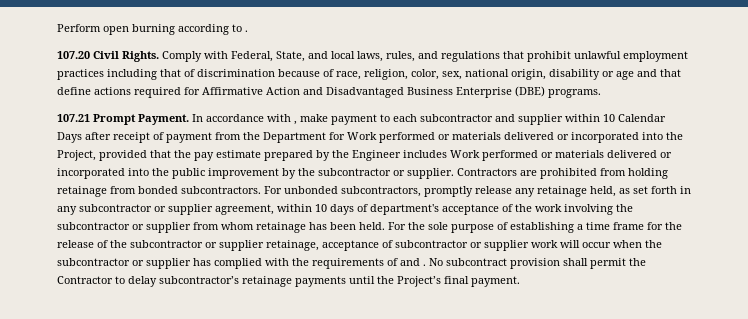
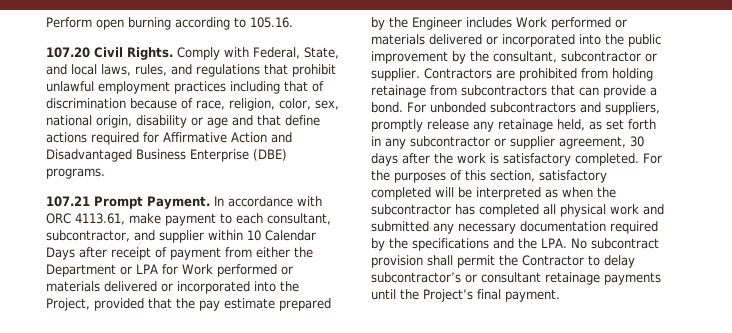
- Perform open burning according to .
+ Perform open burning according to 105.16.
- In accordance with , make payment to each subcontractor and supplier within 10 Calendar Days after receipt of payment from the Department for Work performed or materials delivered or incorporated into the Project, provided that the pay estimate prepared by the Engineer includes Work performed or materials delivered or incorporated into the public improvement by the subcontractor or supplier.
+ In accordance with ORC 4113.61, make payment to each consultant, subcontractor, and supplier within 10 Calendar Days after receipt of payment from either the Department or LPA for Work performed or materials delivered or incorporated into the Project, provided that the pay estimate prepared by the Engineer includes Work performed or materials delivered or incorporated into the public improvement by the consultant, subcontractor or supplier.
- Contractors are prohibited from holding retainage from bonded subcontractors. For unbonded subcontractors, promptly release any retainage held, as set forth in any subcontractor or supplier agreement, within 10 days of department's acceptance of the work involving the subcontractor or supplier from whom retainage has been held. For the sole purpose of establishing a time frame for the release of the subcontractor or supplier retainage, acceptance of subcontractor or supplier work will occur when the subcontractor or supplier has complied with the requirements of and . No subcontract provision shall permit the Contractor to delay subcontractor’s retainage payments until the Project’s final payment.
+ Contractors are prohibited from holding retainage from subcontractors that can provide a bond. For unbonded subcontractors and suppliers, promptly release any retainage held, as set forth in any subcontractor or supplier agreement, 30 days after the work is satisfactory completed. For the purposes of this section, satisfactory completed will be interpreted as when the subcontractor has completed all physical work and submitted any necessary documentation required by the specifications and the LPA. No subcontract provision shall permit the Contractor to delay subcontractor’s or consultant retainage payments until the Project’s final payment.

